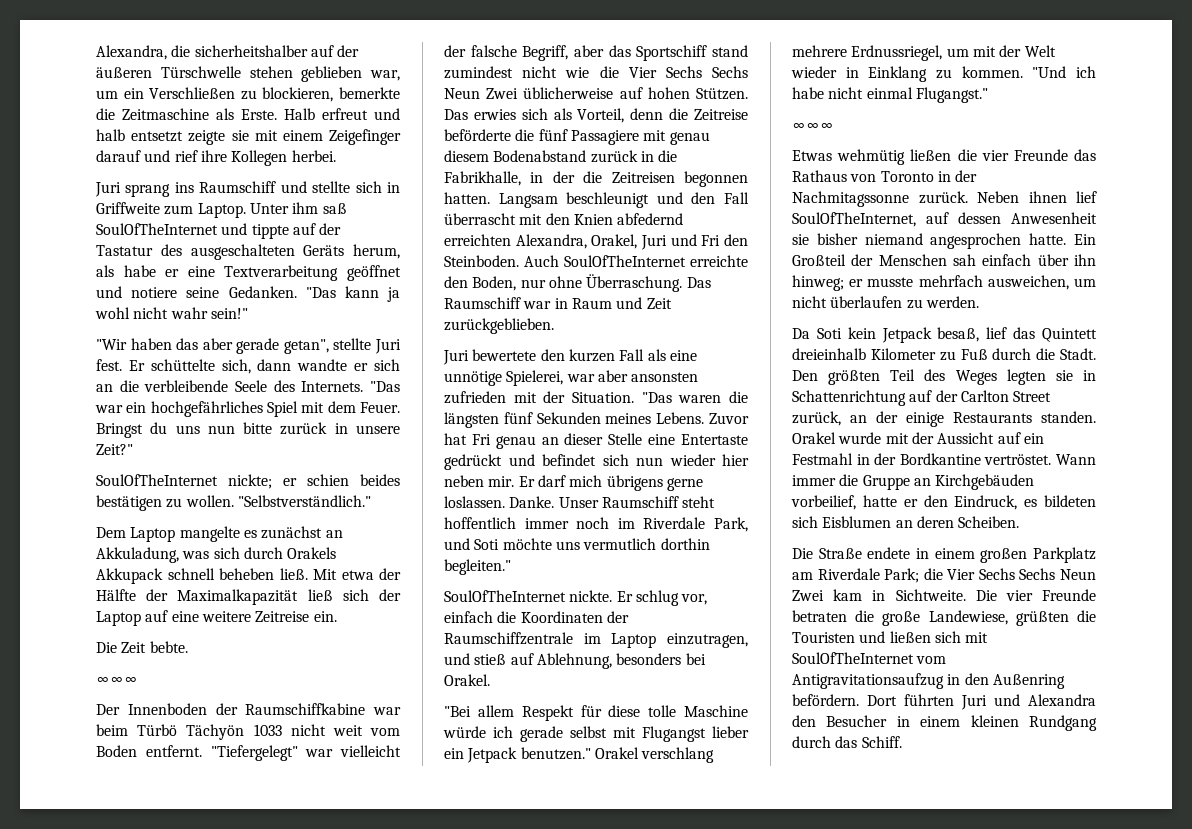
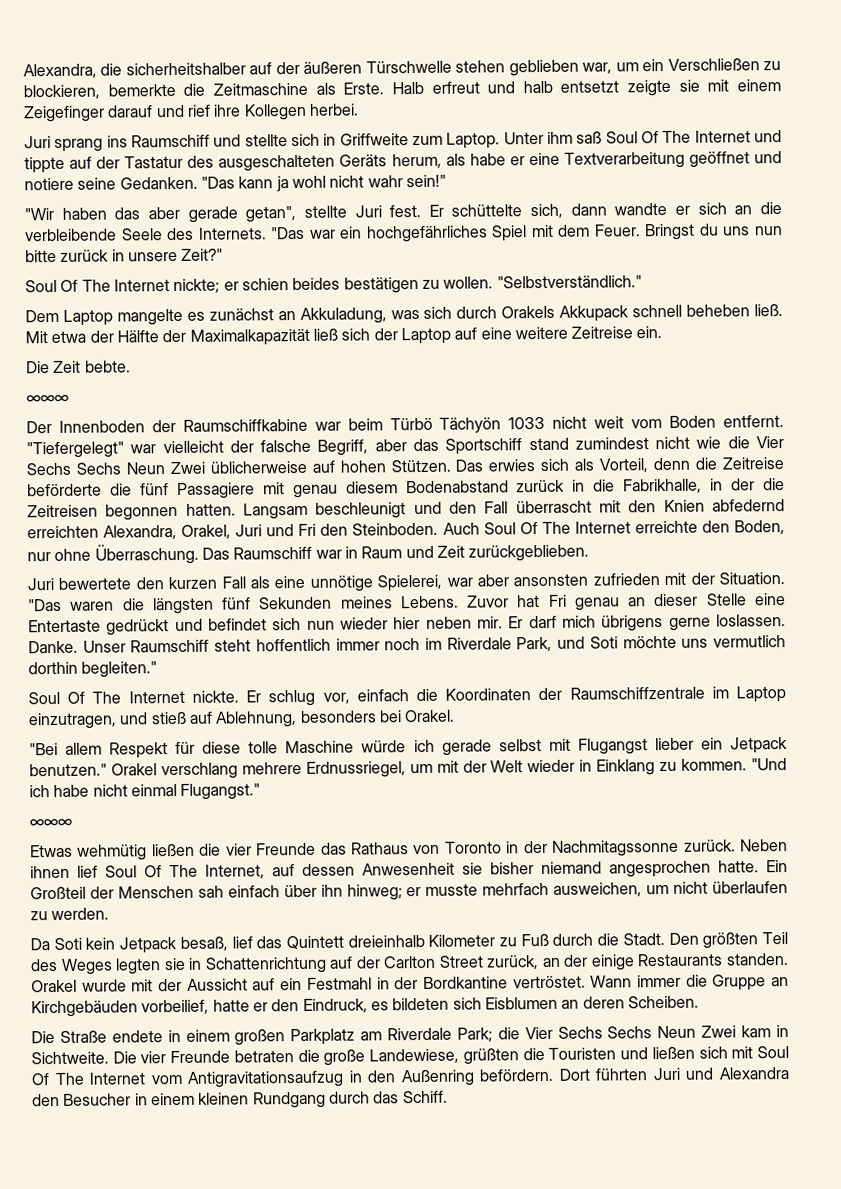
- Unter ihm saß SoulOfTheInternet und tippte auf der Tastatur des ausgeschalteten Geräts herum, als habe er eine Textverarbeitung geöffnet und notiere seine Gedanken.
+ Unter ihm saß Soul Of The Internet und tippte auf der Tastatur des ausgeschalteten Geräts herum, als habe er eine Textverarbeitung geöffnet und notiere seine Gedanken.
- SoulOfTheInternet nickte; er schien beides bestätigen zu wollen.
+ Soul Of The Internet nickte; er schien beides bestätigen zu wollen.
- Auch SoulOfTheInternet erreichte den Boden, nur ohne Überraschung.
+ Auch Soul Of The Internet erreichte den Boden, nur ohne Überraschung.
- SoulOfTheInternet nickte.
+ Soul Of The Internet nickte.
- Neben ihnen lief SoulOfTheInternet, auf dessen Anwesenheit sie bisher niemand angesprochen hatte.
+ Neben ihnen lief Soul Of The Internet, auf dessen Anwesenheit sie bisher niemand angesprochen hatte.
- Die vier Freunde betraten die große Landewiese, grüßten die Touristen und ließen sich mit SoulOfTheInternet vom Antigravitationsaufzug in den Außenring befördern.
+ Die vier Freunde betraten die große Landewiese, grüßten die Touristen und ließen sich mit Soul Of The Internet vom Antigravitationsaufzug in den Außenring befördern.

